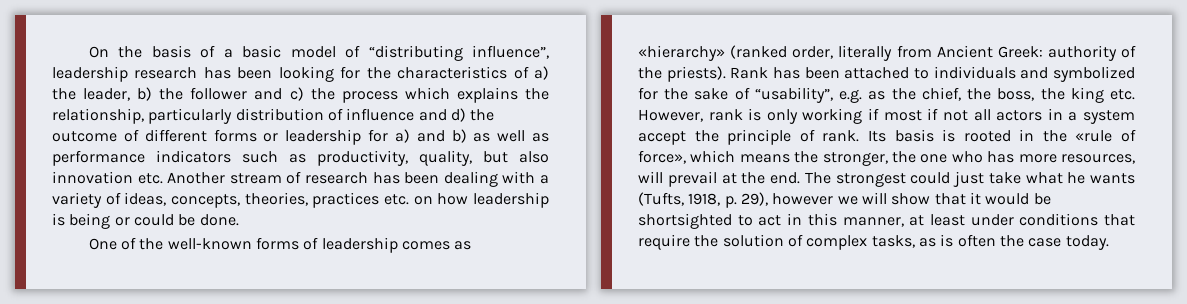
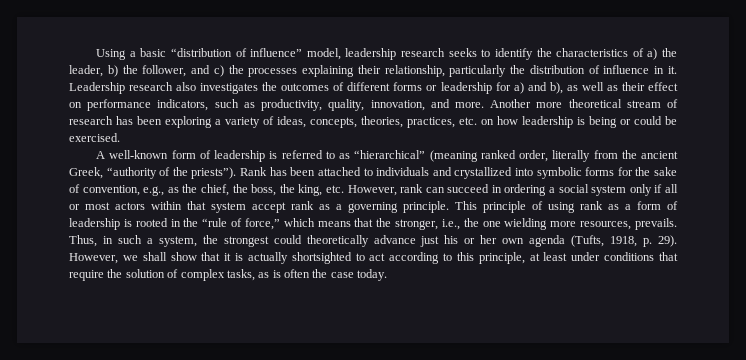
- On the basis of a basic model of “distributing influence”, leadership research has been looking for the characteristics of a) the leader, b) the follower and c) the process which explains the relationship, particularly distribution of influence and d) the outcome of different forms or leadership for a) and b) as well as performance indicators such as productivity, quality, but also innovation etc. Another stream of research has been dealing with a variety of ideas, concepts, theories, practices etc. on how leadership is being or could be done.
- One of the well-known forms of leadership comes as «hierarchy» (ranked order, literally from Ancient Greek: authority of the priests).
+ Using a basic “distribution of influence” model, leadership research seeks to identify the characteristics of a) the leader, b) the follower, and c) the processes explaining their relationship, particularly the distribution of influence in it. Leadership research also investigates the outcomes of different forms or leadership for a) and b), as well as their effect on performance indicators, such as productivity, quality, innovation, and more. Another more theoretical stream of research has been exploring a variety of ideas, concepts, theories, practices, etc. on how leadership is being or could be exercised.
+ A well-known form of leadership is referred to as “hierarchical” (meaning ranked order, literally from the ancient Greek, “authority of the priests”).
- Rank has been attached to individuals and symbolized for the sake of “usability”, e.g. as the chief, the boss, the king etc. However, rank is only working if most if not all actors in a system accept the principle of rank. Its basis is rooted in the «rule of force», which means the stronger, the one who has more resources, will prevail at the end. The strongest could just take what he wants (Tufts, 1918, p. 29), however we will show that it would be shortsighted to act in this manner, at least under conditions that require the solution of complex tasks, as is often the case today.
+ Rank has been attached to individuals and crystallized into symbolic forms for the sake of convention, e.g., as the chief, the boss, the king, etc. However, rank can succeed in ordering a social system only if all or most actors within that system accept rank as a governing principle. This principle of using rank as a form of leadership is rooted in the “rule of force,” which means that the stronger, i.e., the one wielding more resources, prevails. Thus, in such a system, the strongest could theoretically advance just his or her own agenda (Tufts, 1918, p. 29). However, we shall show that it is actually shortsighted to act according to this principle, at least under conditions that require the solution of complex tasks, as is often the case today.

